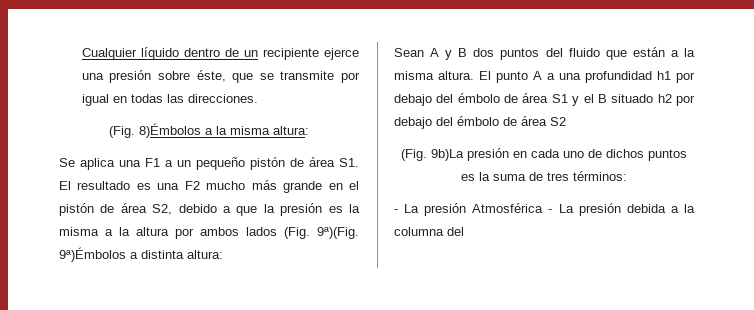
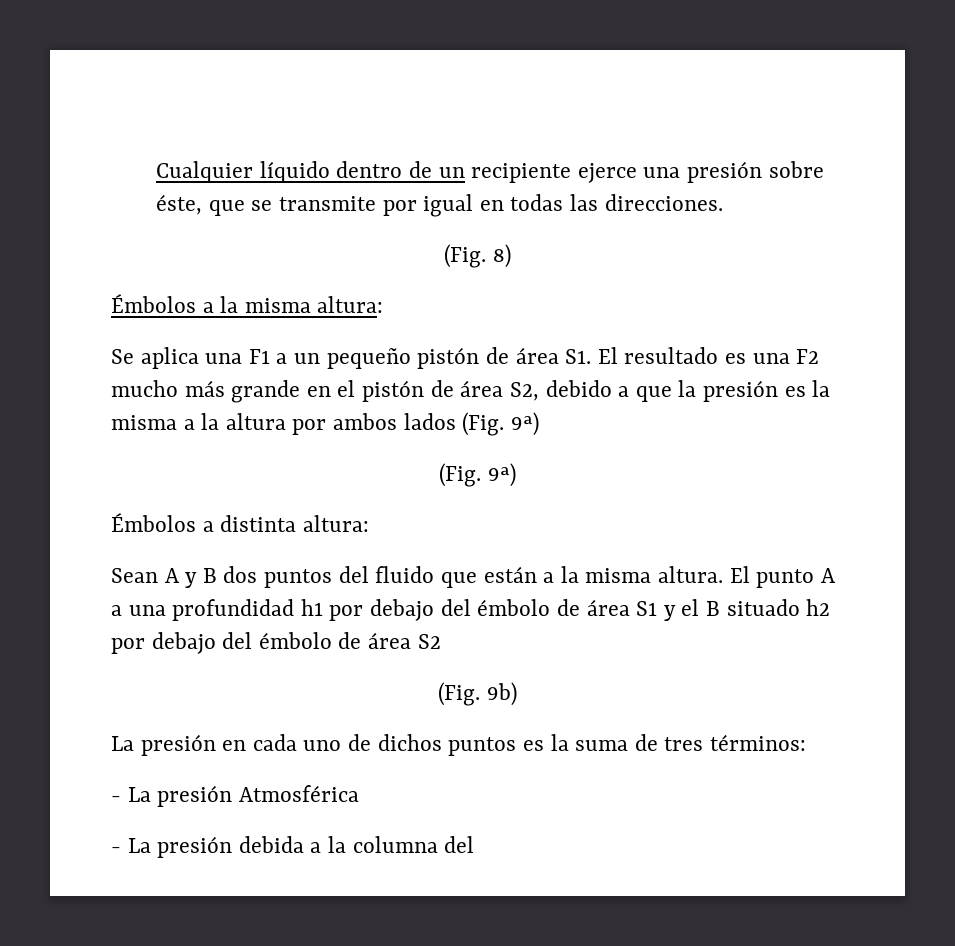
- (Fig. 8)Émbolos a la misma altura:
+ (Fig. 8)
+ Émbolos a la misma altura:
- Se aplica una F1 a un pequeño pistón de área S1. El resultado es una F2 mucho más grande en el pistón de área S2, debido a que la presión es la misma a la altura por ambos lados (Fig. 9ª)(Fig. 9ª)Émbolos a distinta altura:
+ Se aplica una F1 a un pequeño pistón de área S1. El resultado es una F2 mucho más grande en el pistón de área S2, debido a que la presión es la misma a la altura por ambos lados (Fig. 9ª)
+ (Fig. 9ª)
+ Émbolos a distinta altura:
- (Fig. 9b)La presión en cada uno de dichos puntos es la suma de tres términos:
+ (Fig. 9b)
+ La presión en cada uno de dichos puntos es la suma de tres términos:
- - La presión Atmosférica - La presión debida a la columna del
+ - La presión Atmosférica
+ - La presión debida a la columna del

